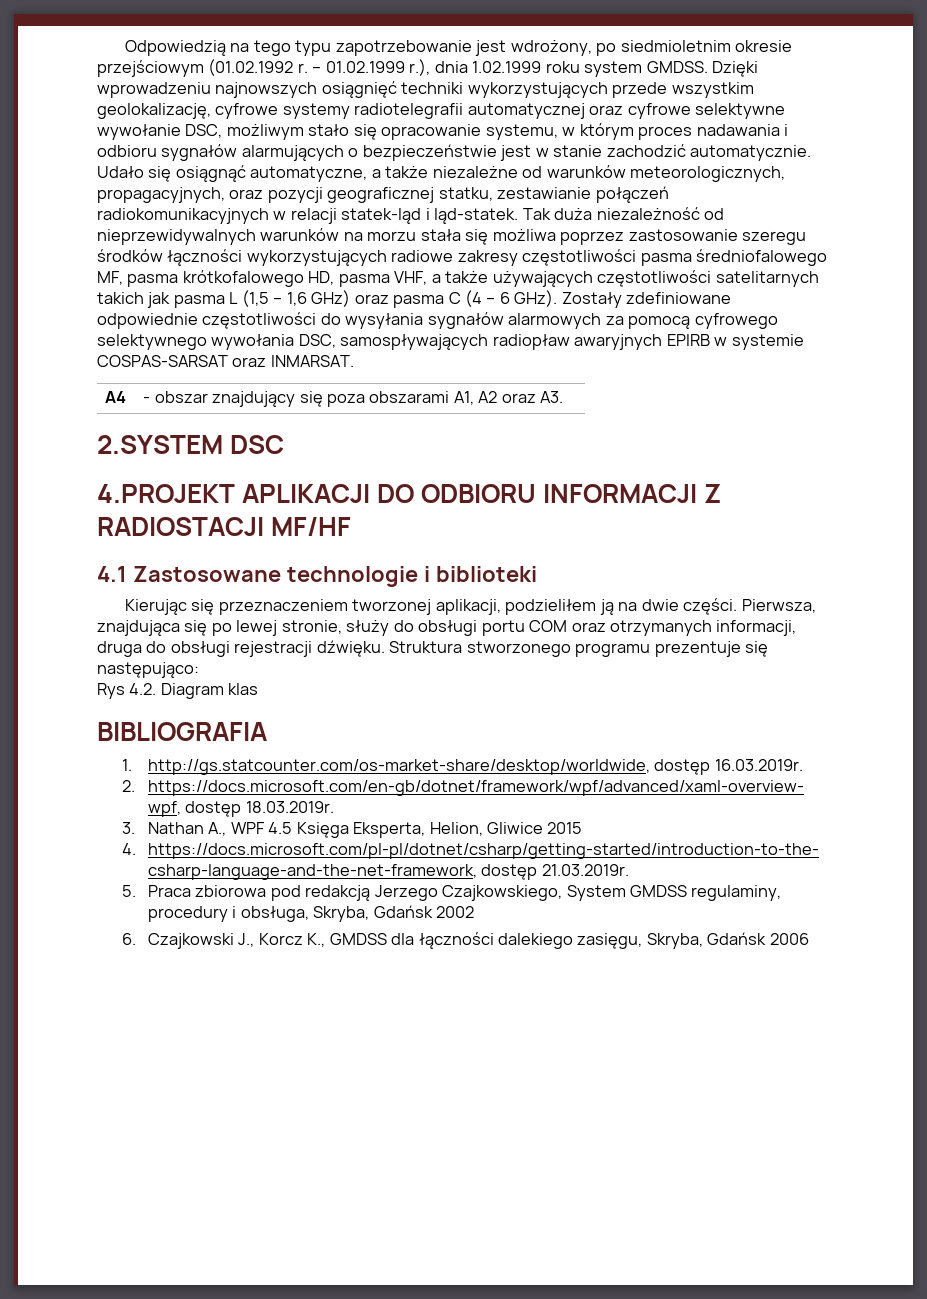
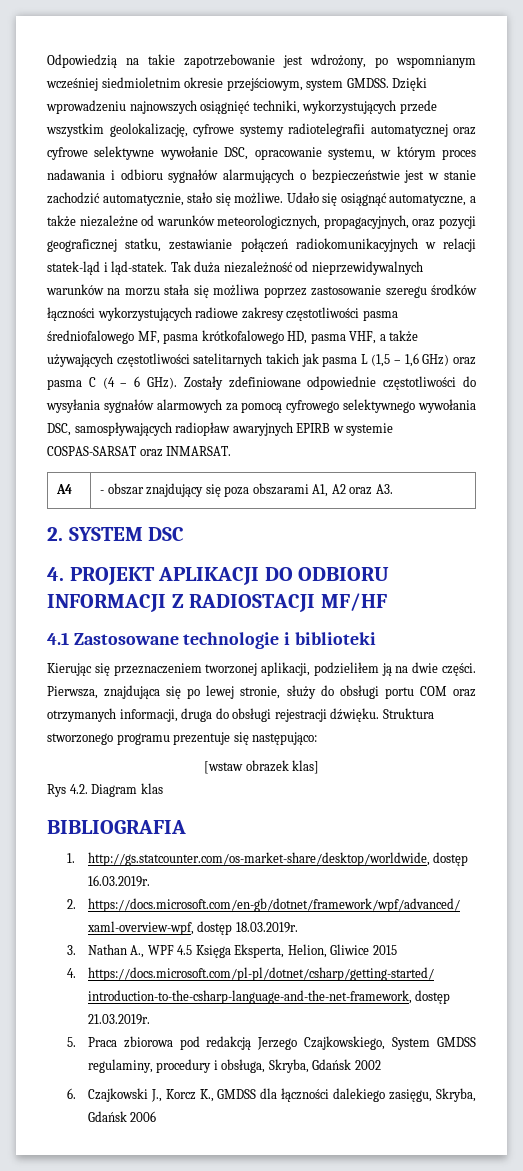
- Odpowiedzią na tego typu zapotrzebowanie jest wdrożony, po siedmioletnim okresie przejściowym (01.02.1992 r. – 01.02.1999 r.), dnia 1.02.1999 roku system GMDSS.
+ Odpowiedzią na takie zapotrzebowanie jest wdrożony, po wspomnianym wcześniej siedmioletnim okresie przejściowym, system GMDSS.
- Dzięki wprowadzeniu najnowszych osiągnięć techniki wykorzystujących przede wszystkim geolokalizację, cyfrowe systemy radiotelegrafii automatycznej oraz cyfrowe selektywne wywołanie DSC, możliwym stało się opracowanie systemu, w którym proces nadawania i odbioru sygnałów alarmujących o bezpieczeństwie jest w stanie zachodzić automatycznie.
+ Dzięki wprowadzeniu najnowszych osiągnięć techniki, wykorzystujących przede wszystkim geolokalizację, cyfrowe systemy radiotelegrafii automatycznej oraz cyfrowe selektywne wywołanie DSC, opracowanie systemu, w którym proces nadawania i odbioru sygnałów alarmujących o bezpieczeństwie jest w stanie zachodzić automatycznie, stało się możliwe.
- 2.SYSTEM DSC
+ 2. SYSTEM DSC
- 4.PROJEKT APLIKACJI DO ODBIORU INFORMACJI Z RADIOSTACJI MF/HF
+ 4. PROJEKT APLIKACJI DO ODBIORU INFORMACJI Z RADIOSTACJI MF/HF
+ [wstaw obrazek klas]

